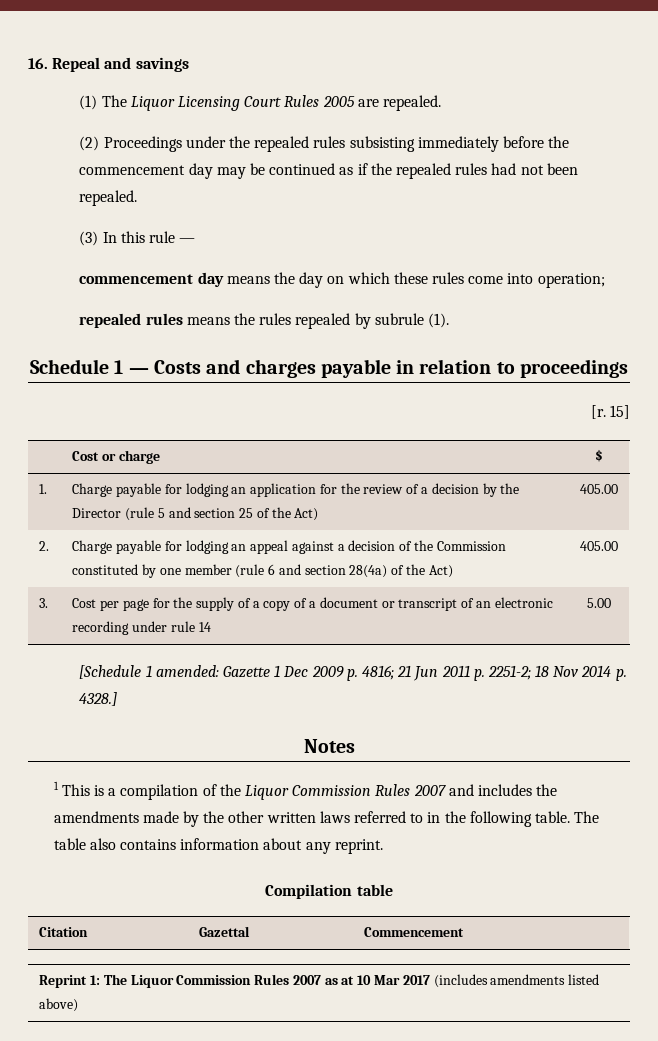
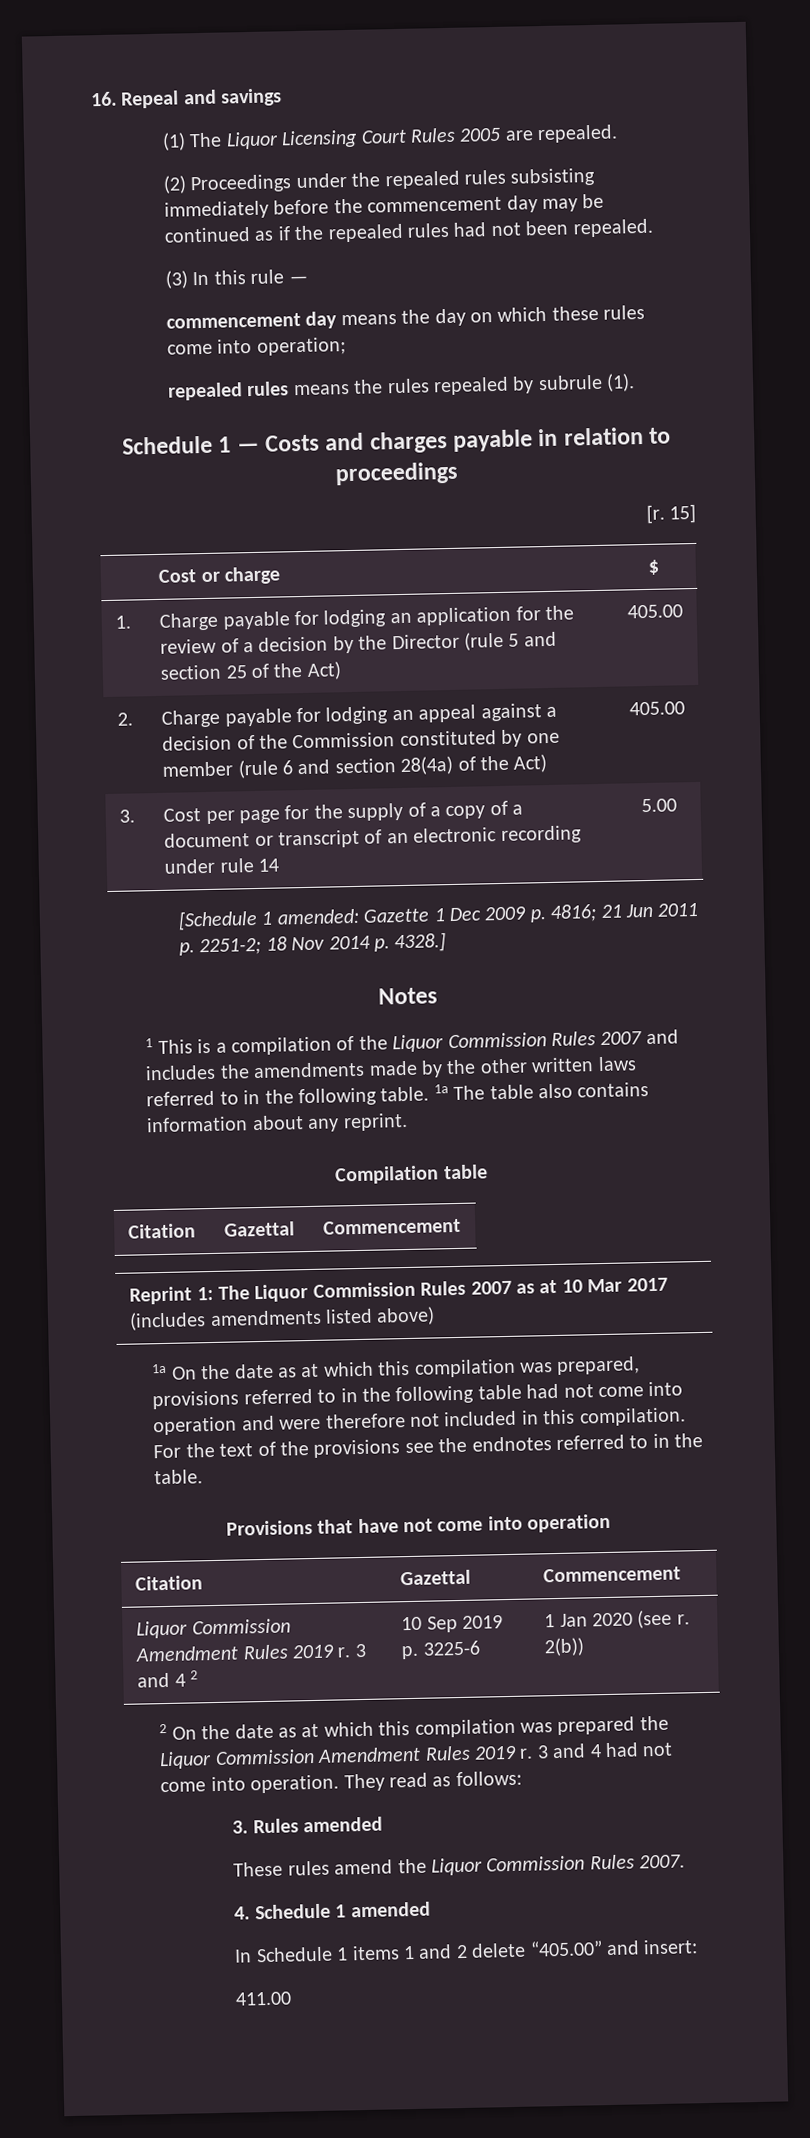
- The table also contains information about any reprint.
+ 1a The table also contains information about any reprint.
+ 1a On the date as at which this compilation was prepared, provisions referred to in the following table had not come into operation and were therefore not included in this compilation. For the text of the provisions see the endnotes referred to in the table.
+ Provisions that have not come into operation
+ Citation | Gazettal | Commencement
+ Liquor Commission Amendment Rules 2019 r. 3 and 4 2 | 10 Sep 2019 p. 3225-6 | 1 Jan 2020 (see r. 2(b))
+ 2 On the date as at which this compilation was prepared the Liquor Commission Amendment Rules 2019 r. 3 and 4 had not come into operation. They read as follows:
+ 3. Rules amended
+ These rules amend the Liquor Commission Rules 2007.
+ 4. Schedule 1 amended
+ In Schedule 1 items 1 and 2 delete “405.00” and insert:
+ 411.00

